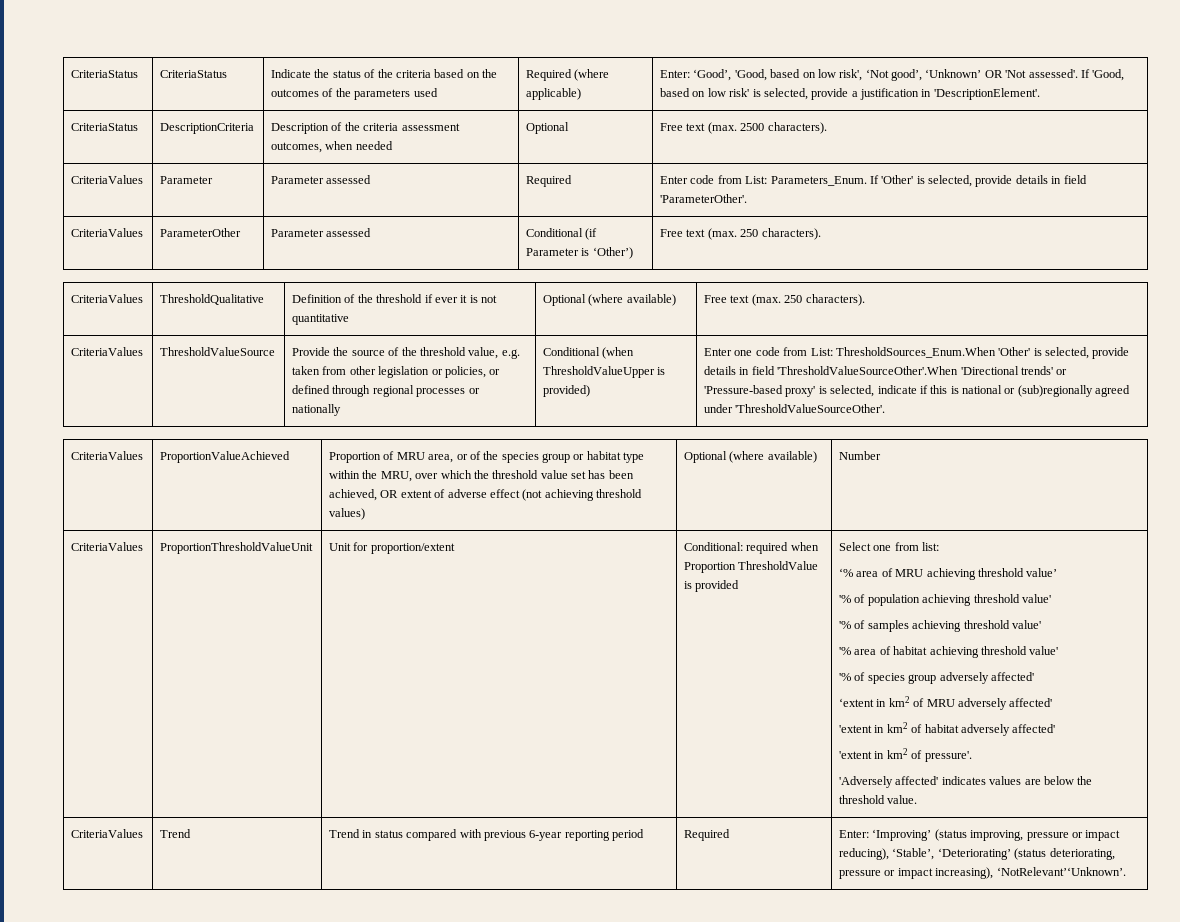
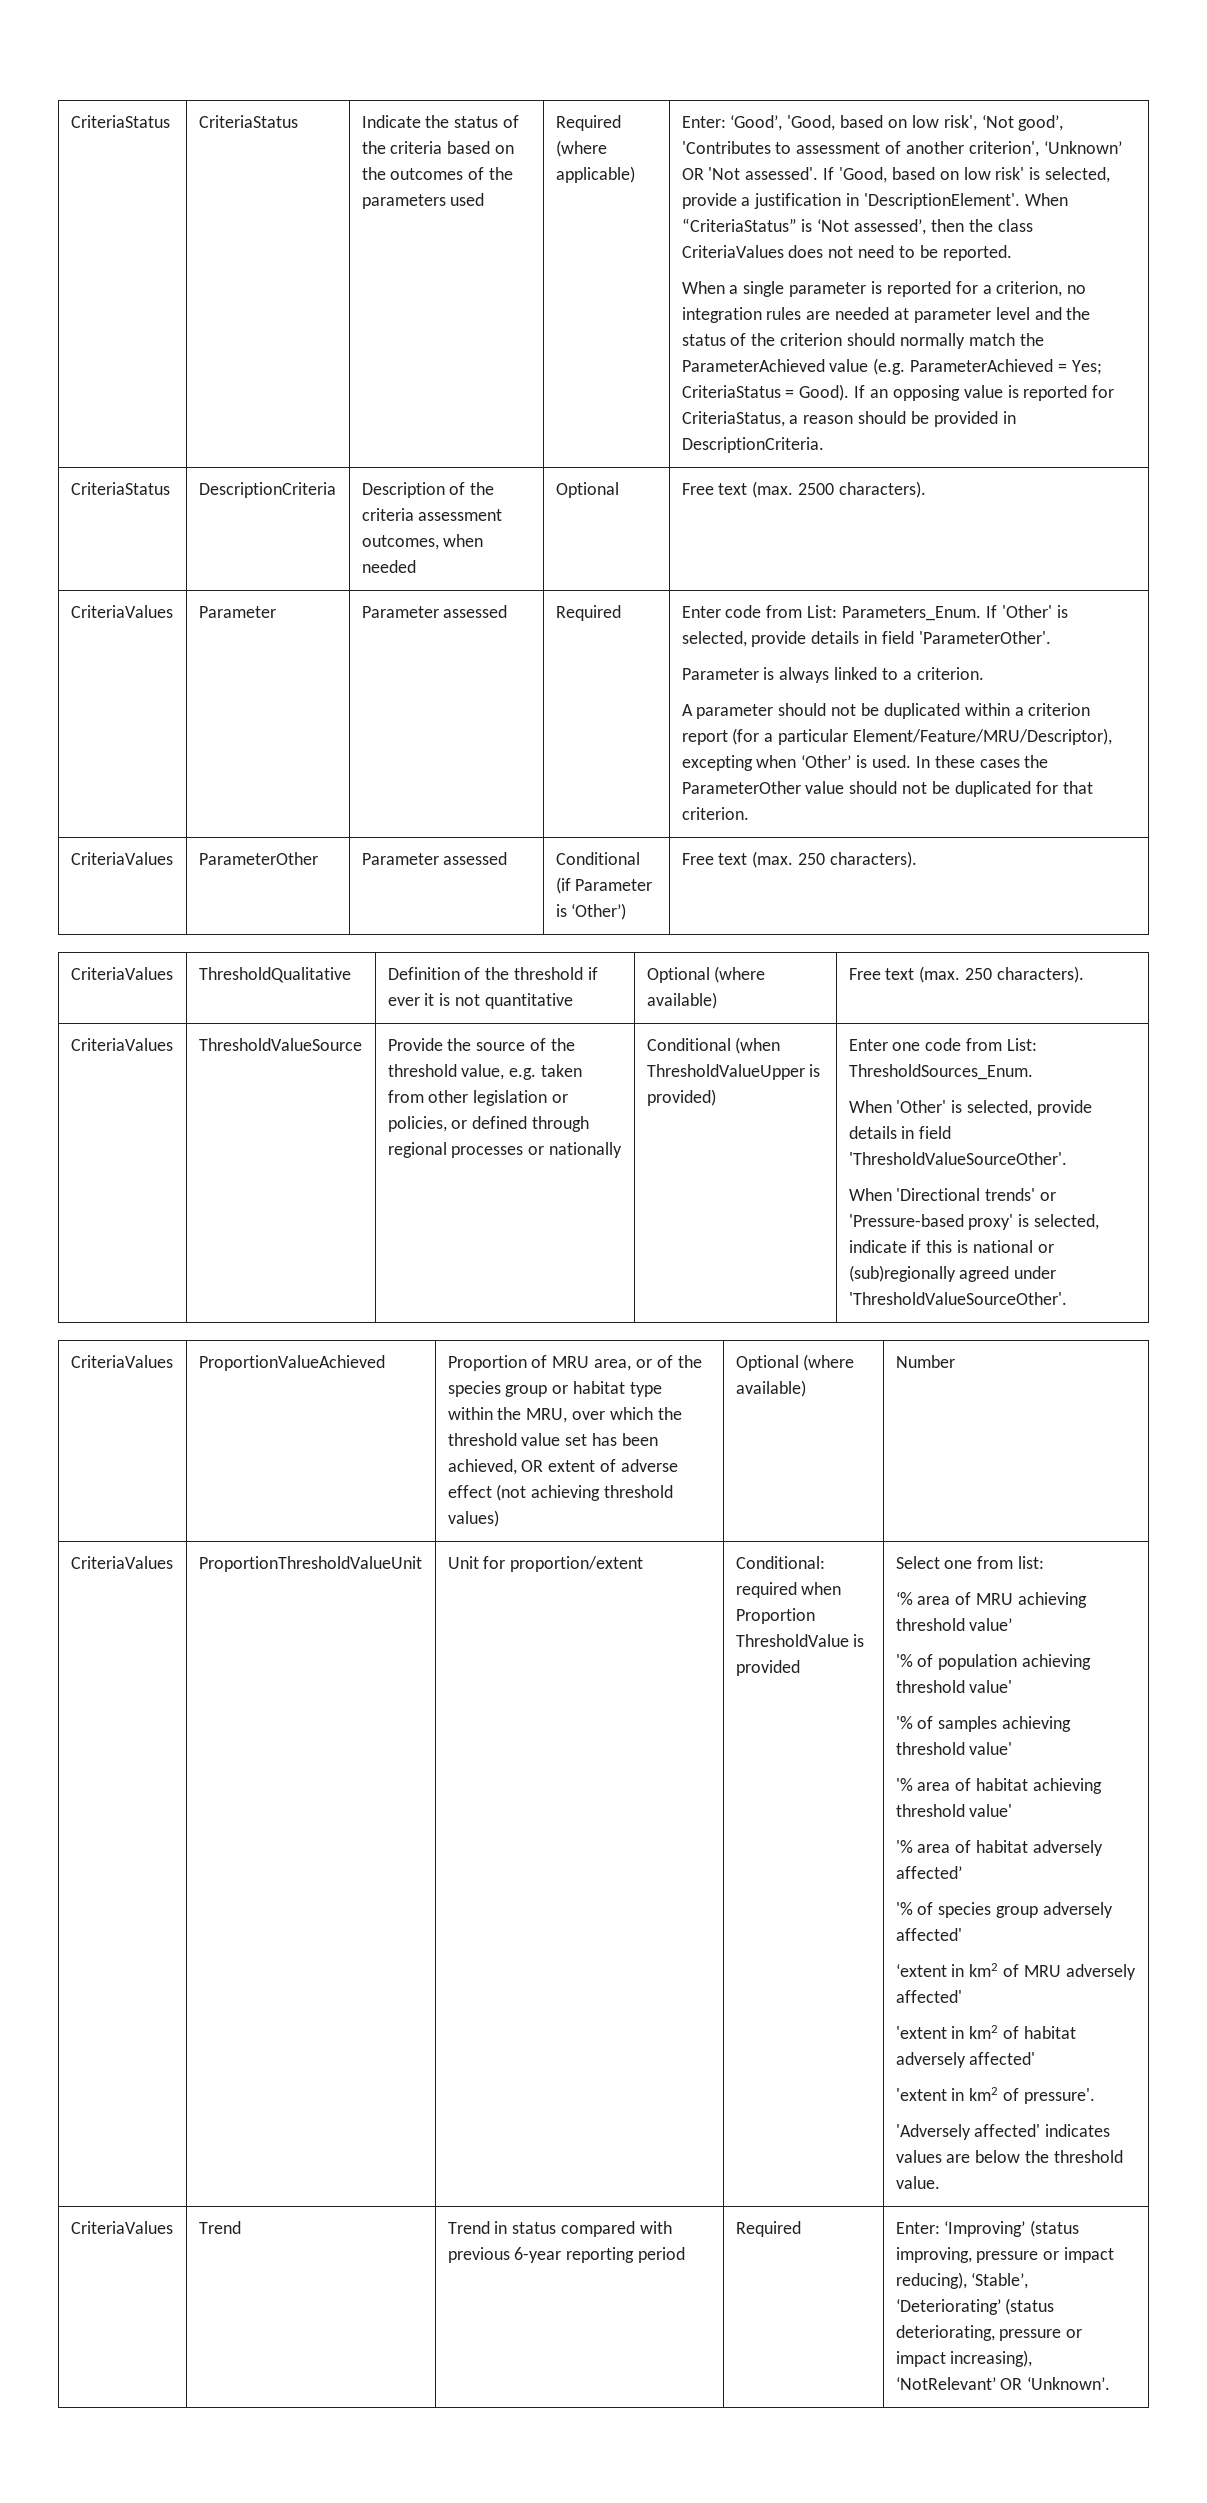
- Enter: ‘Good’, 'Good, based on low risk', ‘Not good’, ‘Unknown’ OR 'Not assessed'.
+ Enter: ‘Good’, 'Good, based on low risk', ‘Not good’, 'Contributes to assessment of another criterion', ‘Unknown’ OR 'Not assessed'.
+ When “CriteriaStatus” is ‘Not assessed’, then the class CriteriaValues does not need to be reported.
+ When a single parameter is reported for a criterion, no integration rules are needed at parameter level and the status of the criterion should normally match the ParameterAchieved value (e.g. ParameterAchieved = Yes; CriteriaStatus = Good). If an opposing value is reported for CriteriaStatus, a reason should be provided in DescriptionCriteria.
+ Parameter is always linked to a criterion.
+ A parameter should not be duplicated within a criterion report (for a particular Element/Feature/MRU/Descriptor), excepting when ‘Other’ is used. In these cases the ParameterOther value should not be duplicated for that criterion.
- Enter one code from List: ThresholdSources_Enum.When 'Other' is selected, provide details in field 'ThresholdValueSourceOther'.When 'Directional trends' or 'Pressure-based proxy' is selected, indicate if this is national or (sub)regionally agreed under 'ThresholdValueSourceOther'.
+ Enter one code from List: ThresholdSources_Enum.
+ When 'Other' is selected, provide details in field 'ThresholdValueSourceOther'.
+ When 'Directional trends' or 'Pressure-based proxy' is selected, indicate if this is national or (sub)regionally agreed under 'ThresholdValueSourceOther'.
+ '% area of habitat adversely affected’
- CriteriaValues | Trend | Trend in status compared with previous 6-year reporting period | Required | Enter: ‘Improving’ (status improving, pressure or impact reducing), ‘Stable’, ‘Deteriorating’ (status deteriorating, pressure or impact increasing), ‘NotRelevant’‘Unknown’.
+ CriteriaValues | Trend | Trend in status compared with previous 6-year reporting period | Required | Enter: ‘Improving’ (status improving, pressure or impact reducing), ‘Stable’, ‘Deteriorating’ (status deteriorating, pressure or impact increasing), ‘NotRelevant’ OR ‘Unknown’.

